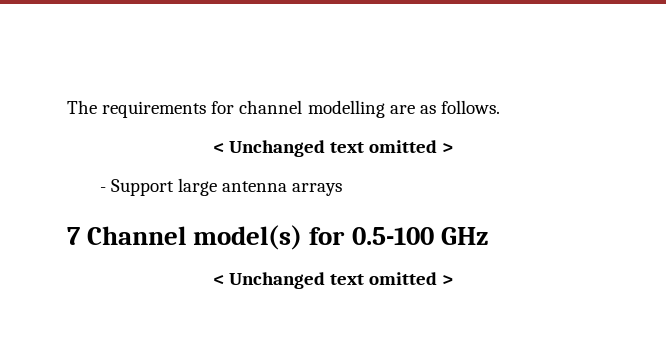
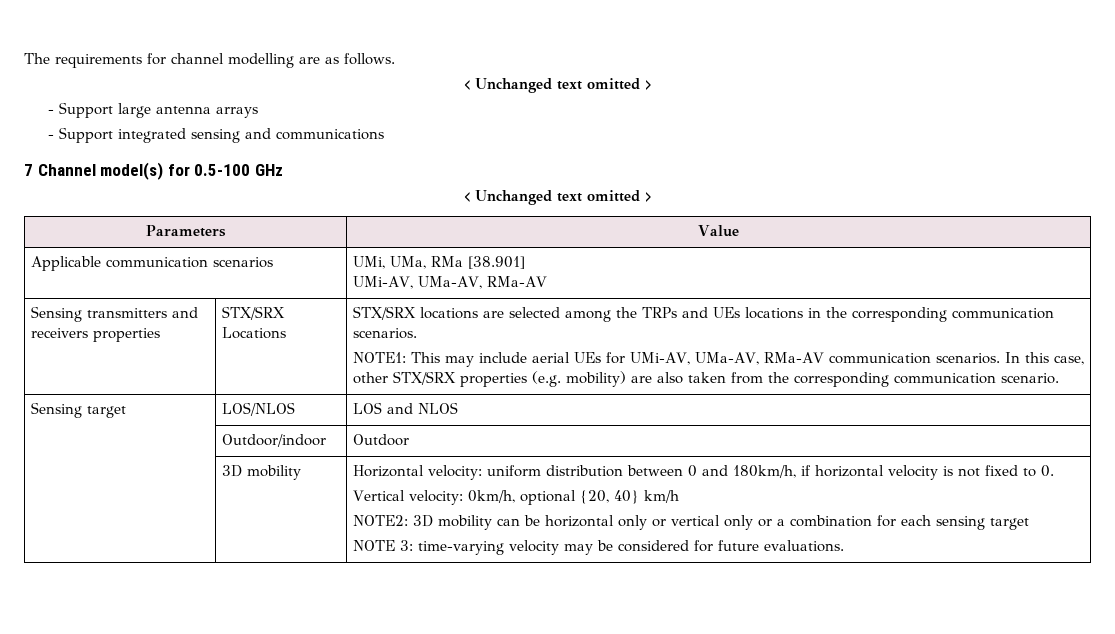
+ - Support integrated sensing and communications
+ Parameters | Value
+ Applicable communication scenarios | UMi, UMa, RMa [38.901]
+ UMi-AV, UMa-AV, RMa-AV
+ Sensing transmitters and receivers properties | STX/SRX Locations | STX/SRX locations are selected among the TRPs and UEs locations in the corresponding communication scenarios.
+ NOTE1: This may include aerial UEs for UMi-AV, UMa-AV, RMa-AV communication scenarios. In this case, other STX/SRX properties (e.g. mobility) are also taken from the corresponding communication scenario.
+ Sensing target | LOS/NLOS | LOS and NLOS
+ | Outdoor/indoor | Outdoor
+ | 3D mobility | Horizontal velocity: uniform distribution between 0 and 180km/h, if horizontal velocity is not fixed to 0.
+ Vertical velocity: 0km/h, optional {20, 40} km/h
+ NOTE2: 3D mobility can be horizontal only or vertical only or a combination for each sensing target
+ NOTE 3: time-varying velocity may be considered for future evaluations.

